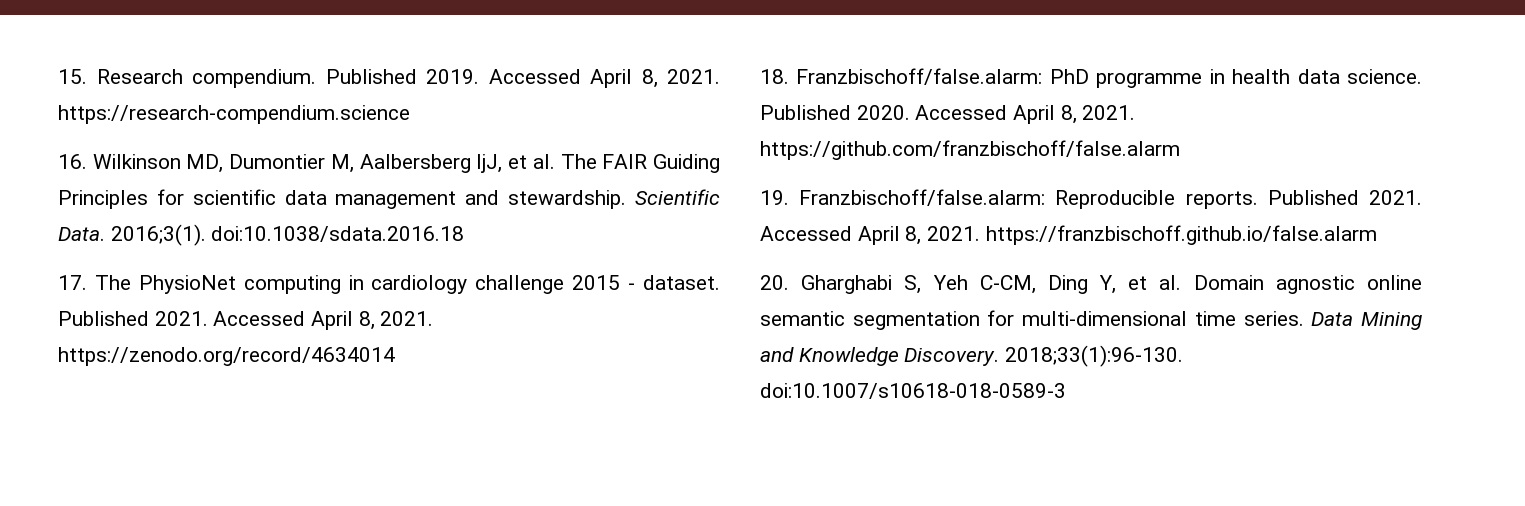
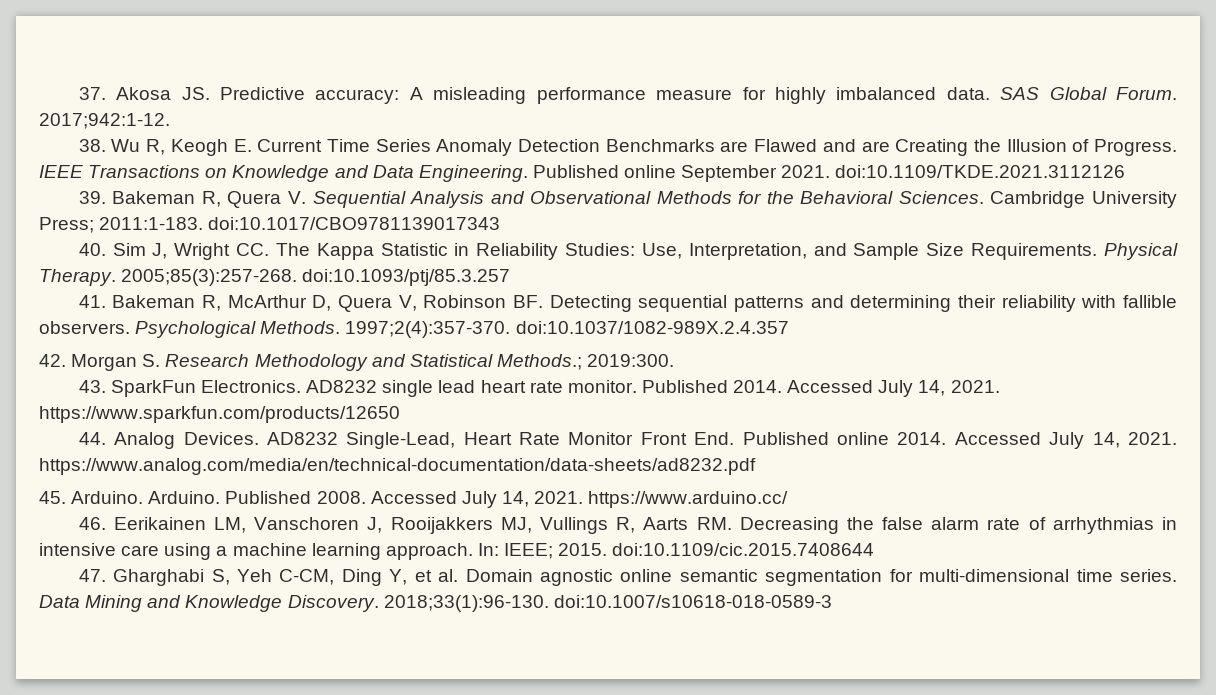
- 15. Research compendium. Published 2019. Accessed April 8, 2021. https://research-compendium.science
- 16. Wilkinson MD, Dumontier M, Aalbersberg IjJ, et al. The FAIR Guiding Principles for scientific data management and stewardship. Scientific Data. 2016;3(1). doi:10.1038/sdata.2016.18
- 17. The PhysioNet computing in cardiology challenge 2015 - dataset. Published 2021. Accessed April 8, 2021. https://zenodo.org/record/4634014
- 18. Franzbischoff/false.alarm: PhD programme in health data science. Published 2020. Accessed April 8, 2021. https://github.com/franzbischoff/false.alarm
- 19. Franzbischoff/false.alarm: Reproducible reports. Published 2021. Accessed April 8, 2021. https://franzbischoff.github.io/false.alarm
- 20. Gharghabi S, Yeh C-CM, Ding Y, et al. Domain agnostic online semantic segmentation for multi-dimensional time series.
+ 37. Akosa JS. Predictive accuracy: A misleading performance measure for highly imbalanced data. SAS Global Forum. 2017;942:1-12.
+ 38. Wu R, Keogh E. Current Time Series Anomaly Detection Benchmarks are Flawed and are Creating the Illusion of Progress. IEEE Transactions on Knowledge and Data Engineering. Published online September 2021. doi:10.1109/TKDE.2021.3112126
+ 39. Bakeman R, Quera V. Sequential Analysis and Observational Methods for the Behavioral Sciences. Cambridge University Press; 2011:1-183. doi:10.1017/CBO9781139017343
+ 40. Sim J, Wright CC. The Kappa Statistic in Reliability Studies: Use, Interpretation, and Sample Size Requirements. Physical Therapy. 2005;85(3):257-268. doi:10.1093/ptj/85.3.257
+ 41. Bakeman R, McArthur D, Quera V, Robinson BF. Detecting sequential patterns and determining their reliability with fallible observers. Psychological Methods. 1997;2(4):357-370. doi:10.1037/1082-989X.2.4.357
+ 42. Morgan S. Research Methodology and Statistical Methods.; 2019:300.
+ 43. SparkFun Electronics. AD8232 single lead heart rate monitor. Published 2014. Accessed July 14, 2021. https://www.sparkfun.com/products/12650
+ 44. Analog Devices. AD8232 Single-Lead, Heart Rate Monitor Front End. Published online 2014. Accessed July 14, 2021. https://www.analog.com/media/en/technical-documentation/data-sheets/ad8232.pdf
+ 45. Arduino. Arduino. Published 2008. Accessed July 14, 2021. https://www.arduino.cc/
+ 46. Eerikainen LM, Vanschoren J, Rooijakkers MJ, Vullings R, Aarts RM. Decreasing the false alarm rate of arrhythmias in intensive care using a machine learning approach. In: IEEE; 2015. doi:10.1109/cic.2015.7408644
+ 47. Gharghabi S, Yeh C-CM, Ding Y, et al. Domain agnostic online semantic segmentation for multi-dimensional time series.

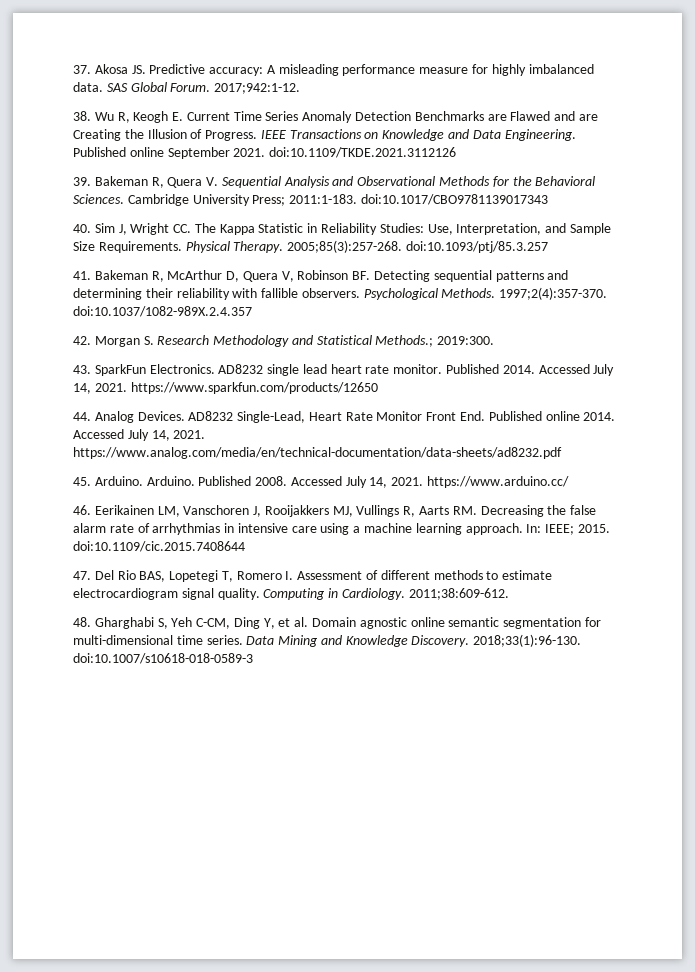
- 47. Gharghabi S, Yeh C-CM, Ding Y, et al. Domain agnostic online semantic segmentation for multi-dimensional time series.
+ 47. Del Rio BAS, Lopetegi T, Romero I. Assessment of different methods to estimate electrocardiogram signal quality. Computing in Cardiology. 2011;38:609-612.
+ 48. Gharghabi S, Yeh C-CM, Ding Y, et al. Domain agnostic online semantic segmentation for multi-dimensional time series.

